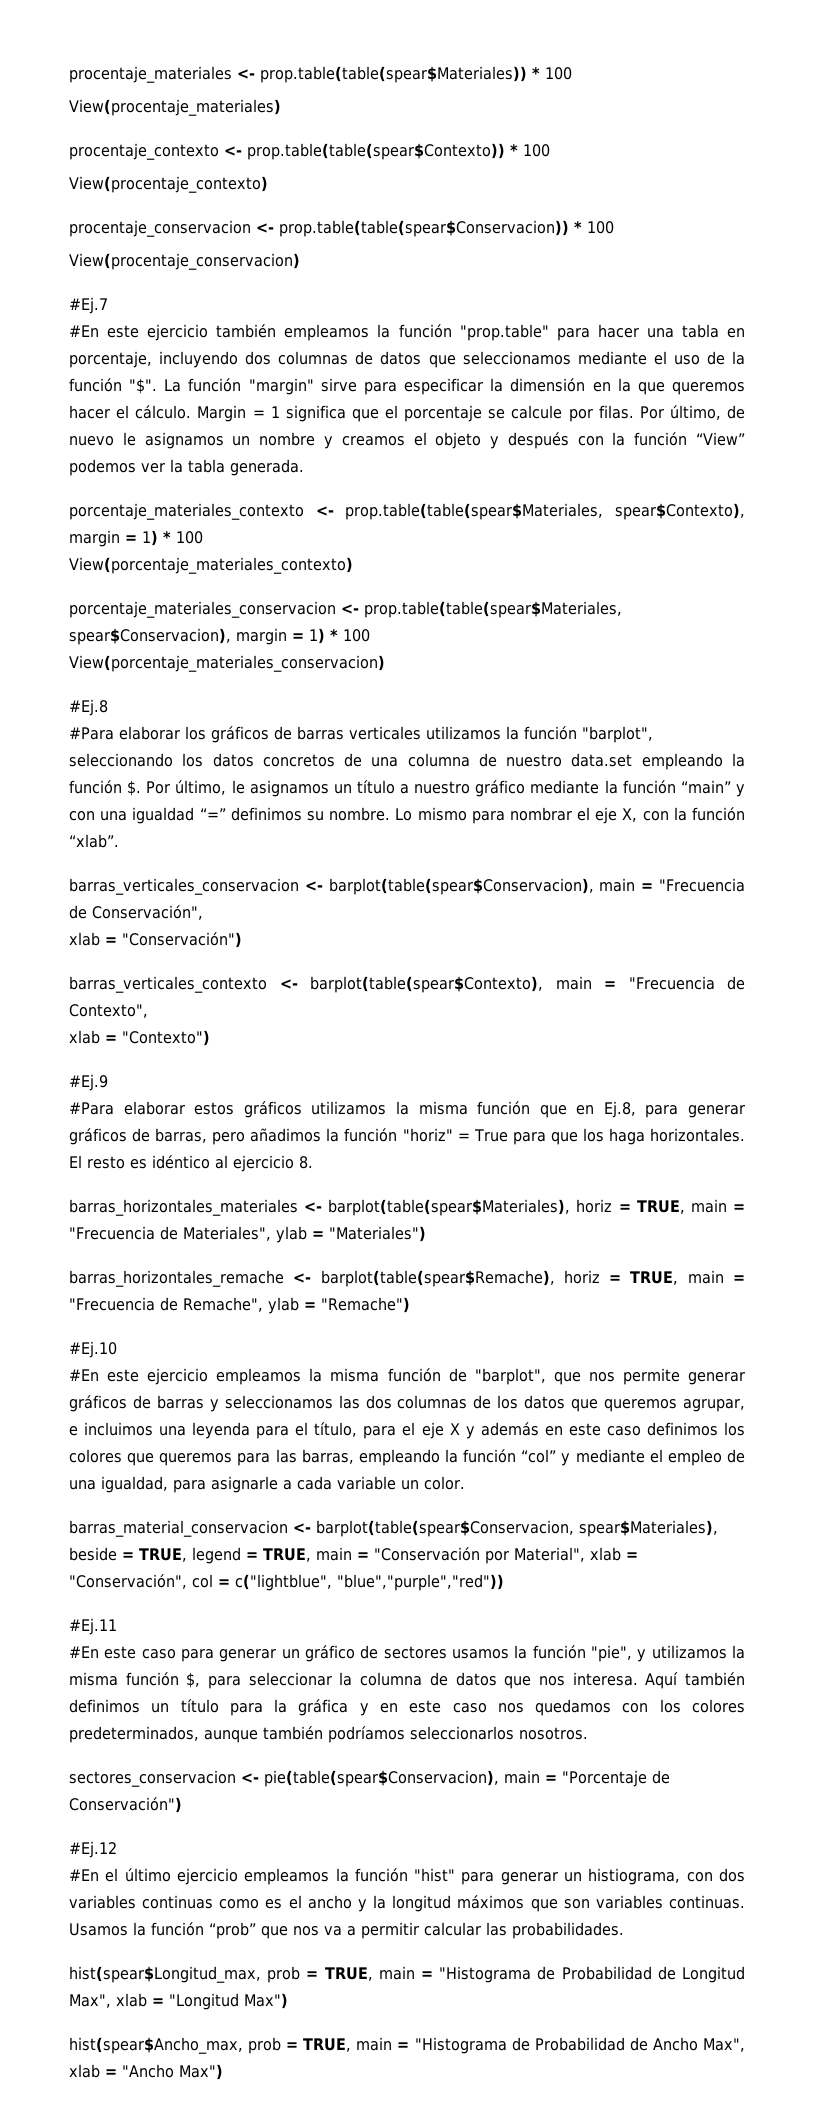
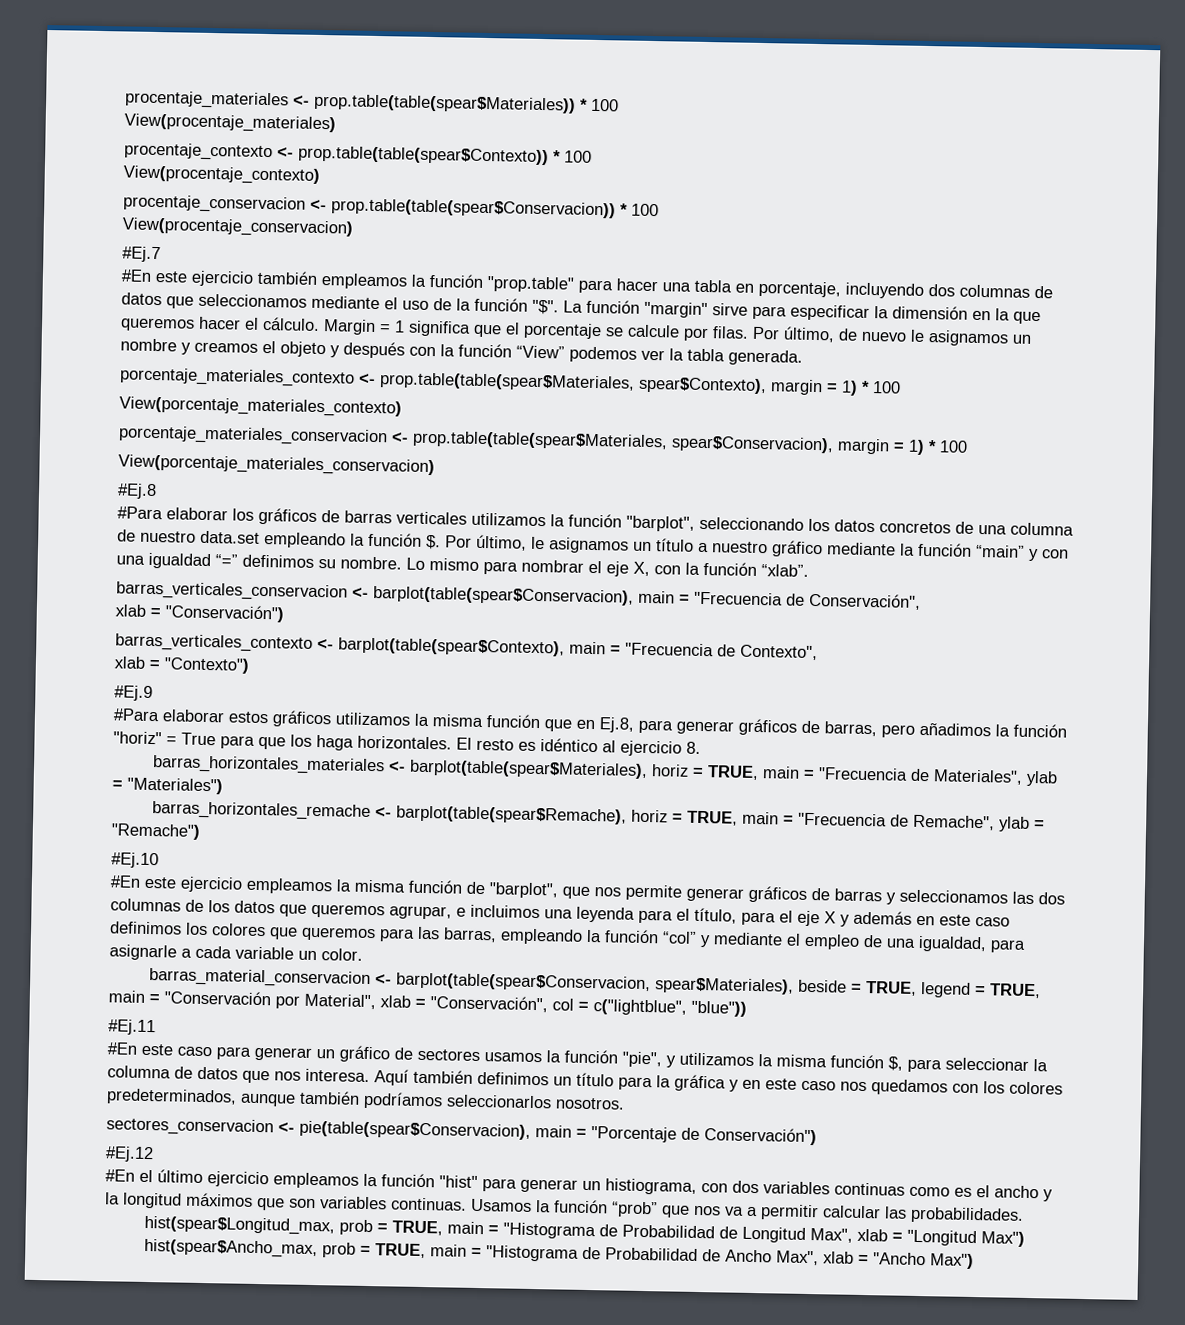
- barras_material_conservacion <- barplot(table(spear$Conservacion, spear$Materiales), beside = TRUE, legend = TRUE, main = "Conservación por Material", xlab = "Conservación", col = c("lightblue", "blue","purple","red"))
+ barras_material_conservacion <- barplot(table(spear$Conservacion, spear$Materiales), beside = TRUE, legend = TRUE, main = "Conservación por Material", xlab = "Conservación", col = c("lightblue", "blue"))

